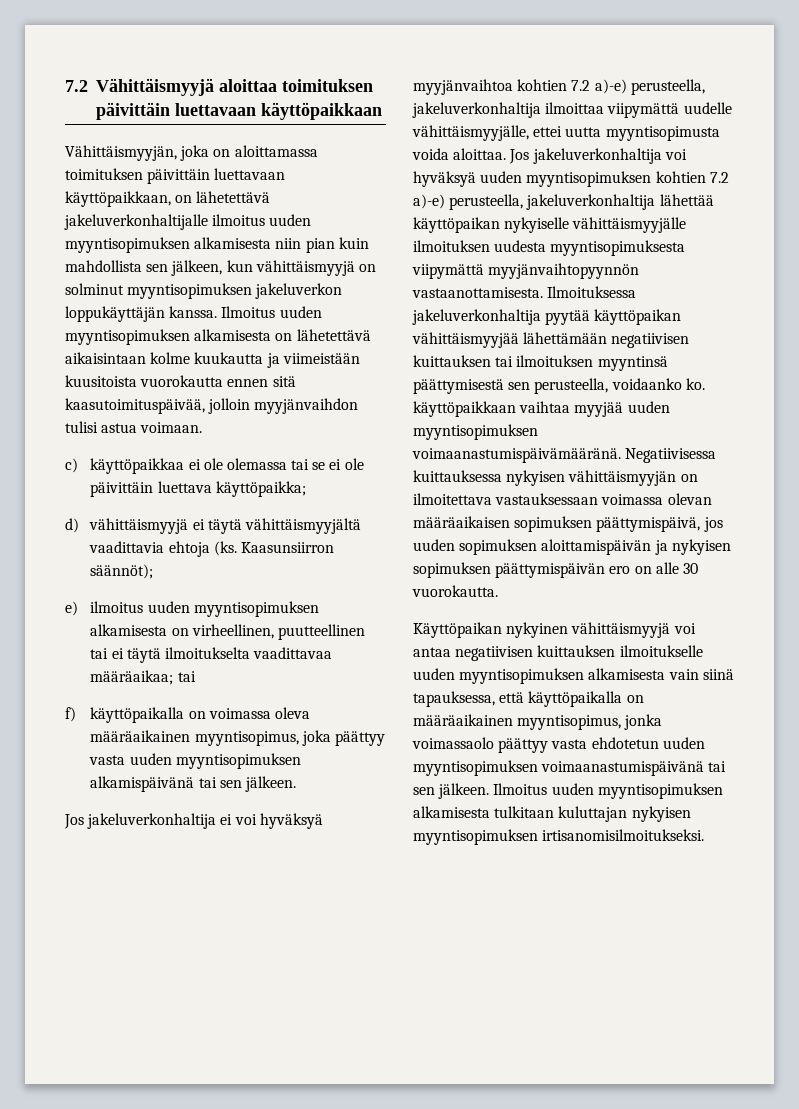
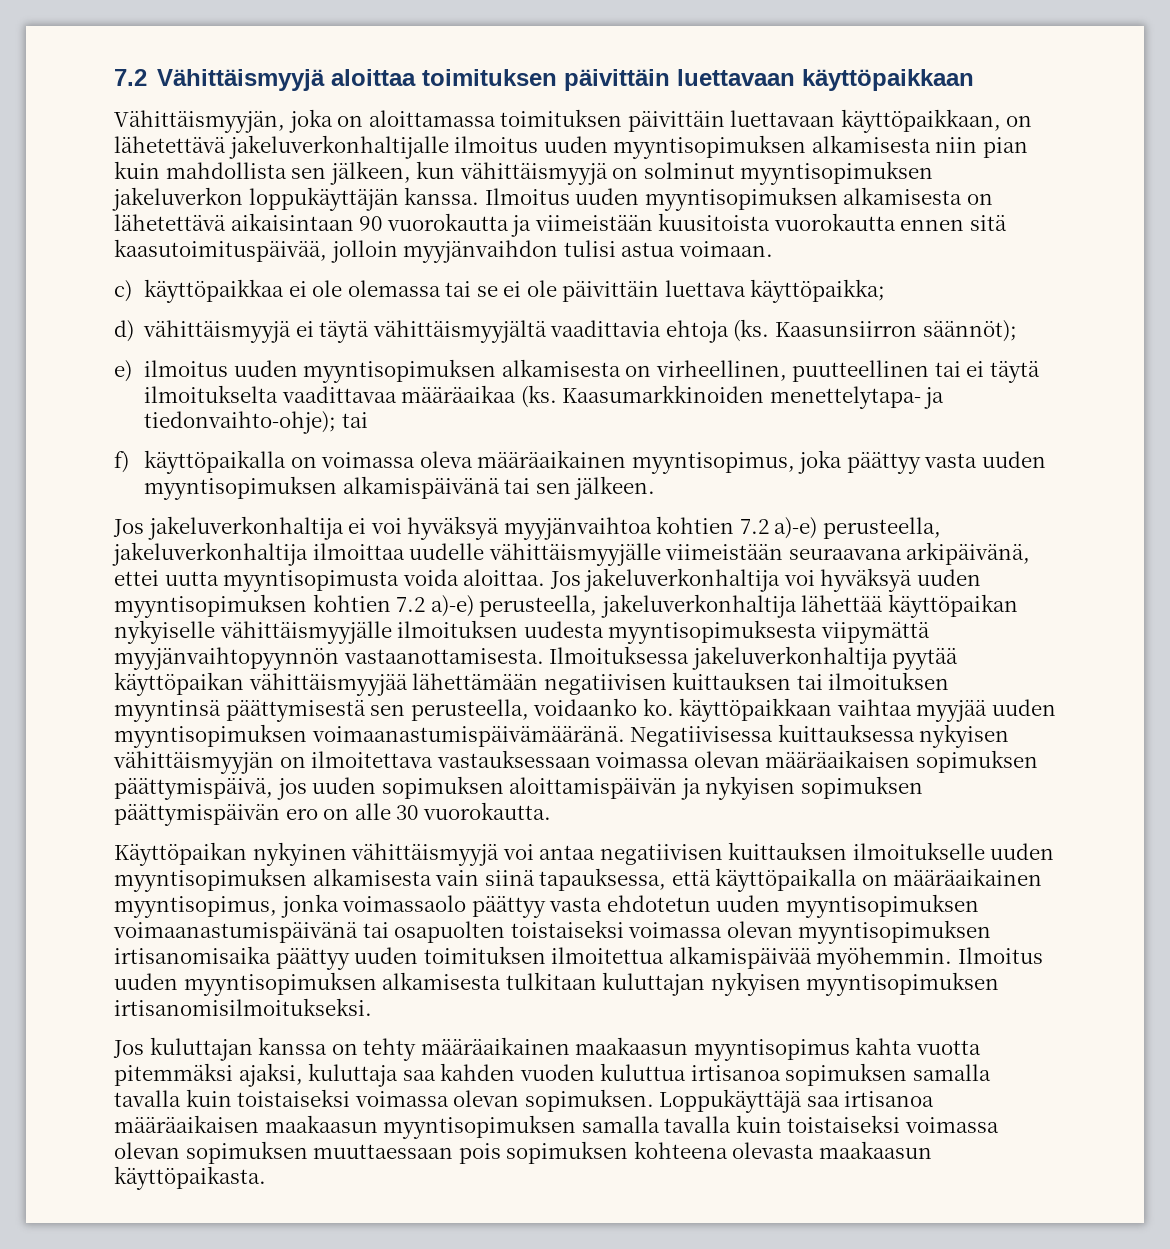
- Ilmoitus uuden myyntisopimuksen alkamisesta on lähetettävä aikaisintaan kolme kuukautta ja viimeistään kuusitoista vuorokautta ennen sitä kaasutoimituspäivää, jolloin myyjänvaihdon tulisi astua voimaan.
+ Ilmoitus uuden myyntisopimuksen alkamisesta on lähetettävä aikaisintaan 90 vuorokautta ja viimeistään kuusitoista vuorokautta ennen sitä kaasutoimituspäivää, jolloin myyjänvaihdon tulisi astua voimaan.
- e) ilmoitus uuden myyntisopimuksen alkamisesta on virheellinen, puutteellinen tai ei täytä ilmoitukselta vaadittavaa määräaikaa; tai
+ e) ilmoitus uuden myyntisopimuksen alkamisesta on virheellinen, puutteellinen tai ei täytä ilmoitukselta vaadittavaa määräaikaa (ks. Kaasumarkkinoiden menettelytapa- ja tiedonvaihto-ohje); tai
- Jos jakeluverkonhaltija ei voi hyväksyä myyjänvaihtoa kohtien 7.2 a)-e) perusteella, jakeluverkonhaltija ilmoittaa viipymättä uudelle vähittäismyyjälle, ettei uutta myyntisopimusta voida aloittaa.
+ Jos jakeluverkonhaltija ei voi hyväksyä myyjänvaihtoa kohtien 7.2 a)-e) perusteella, jakeluverkonhaltija ilmoittaa uudelle vähittäismyyjälle viimeistään seuraavana arkipäivänä, ettei uutta myyntisopimusta voida aloittaa.
- Käyttöpaikan nykyinen vähittäismyyjä voi antaa negatiivisen kuittauksen ilmoitukselle uuden myyntisopimuksen alkamisesta vain siinä tapauksessa, että käyttöpaikalla on määräaikainen myyntisopimus, jonka voimassaolo päättyy vasta ehdotetun uuden myyntisopimuksen voimaanastumispäivänä tai sen jälkeen.
+ Käyttöpaikan nykyinen vähittäismyyjä voi antaa negatiivisen kuittauksen ilmoitukselle uuden myyntisopimuksen alkamisesta vain siinä tapauksessa, että käyttöpaikalla on määräaikainen myyntisopimus, jonka voimassaolo päättyy vasta ehdotetun uuden myyntisopimuksen voimaanastumispäivänä tai osapuolten toistaiseksi voimassa olevan myyntisopimuksen irtisanomisaika päättyy uuden toimituksen ilmoitettua alkamispäivää myöhemmin.
+ Jos kuluttajan kanssa on tehty määräaikainen maakaasun myyntisopimus kahta vuotta pitemmäksi ajaksi, kuluttaja saa kahden vuoden kuluttua irtisanoa sopimuksen samalla tavalla kuin toistaiseksi voimassa olevan sopimuksen. Loppukäyttäjä saa irtisanoa määräaikaisen maakaasun myyntisopimuksen samalla tavalla kuin toistaiseksi voimassa olevan sopimuksen muuttaessaan pois sopimuksen kohteena olevasta maakaasun käyttöpaikasta.

